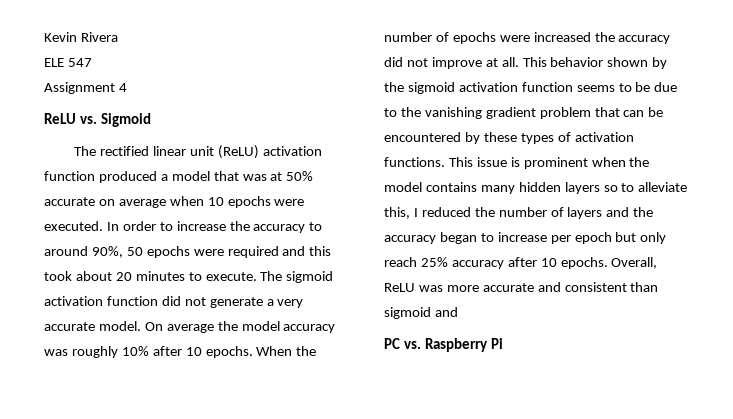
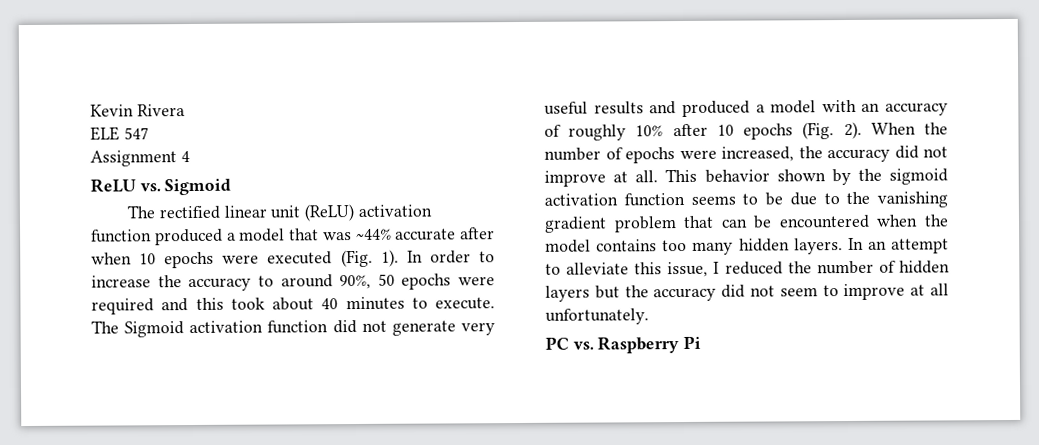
- The rectified linear unit (ReLU) activation function produced a model that was at 50% accurate on average when 10 epochs were executed.
+ The rectified linear unit (ReLU) activation function produced a model that was ~44% accurate after when 10 epochs were executed (Fig. 1).
- In order to increase the accuracy to around 90%, 50 epochs were required and this took about 20 minutes to execute.
+ In order to increase the accuracy to around 90%, 50 epochs were required and this took about 40 minutes to execute.
- The sigmoid activation function did not generate a very accurate model. On average the model accuracy was roughly 10% after 10 epochs.
+ The Sigmoid activation function did not generate very useful results and produced a model with an accuracy of roughly 10% after 10 epochs (Fig. 2).
- When the number of epochs were increased the accuracy did not improve at all.
+ When the number of epochs were increased, the accuracy did not improve at all.
- This behavior shown by the sigmoid activation function seems to be due to the vanishing gradient problem that can be encountered by these types of activation functions. This issue is prominent when the model contains many hidden layers so to alleviate this, I reduced the number of layers and the accuracy began to increase per epoch but only reach 25% accuracy after 10 epochs. Overall, ReLU was more accurate and consistent than sigmoid and
+ This behavior shown by the sigmoid activation function seems to be due to the vanishing gradient problem that can be encountered when the model contains too many hidden layers. In an attempt to alleviate this issue, I reduced the number of hidden layers but the accuracy did not seem to improve at all unfortunately.

